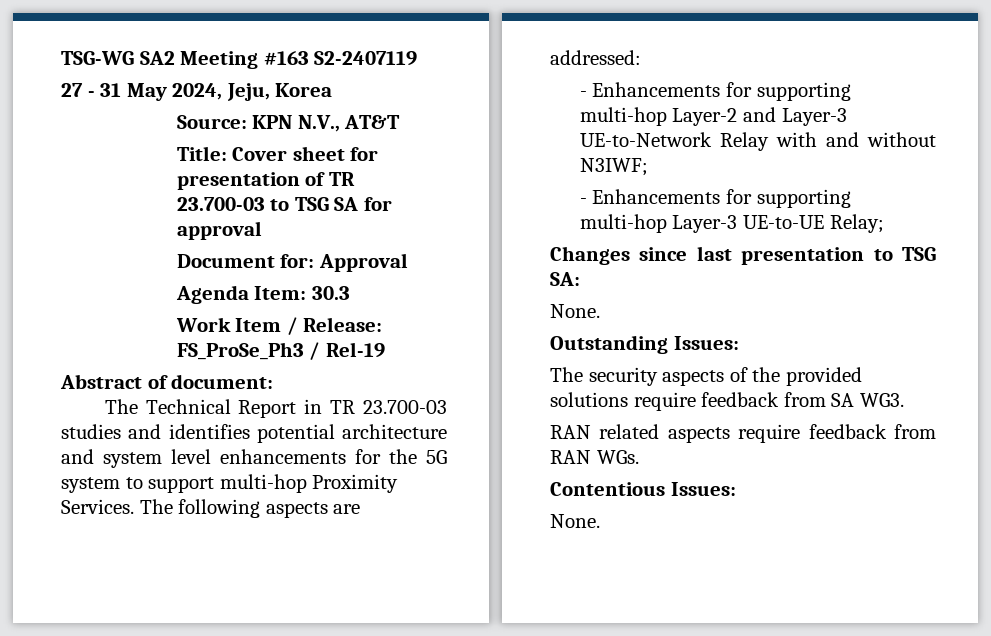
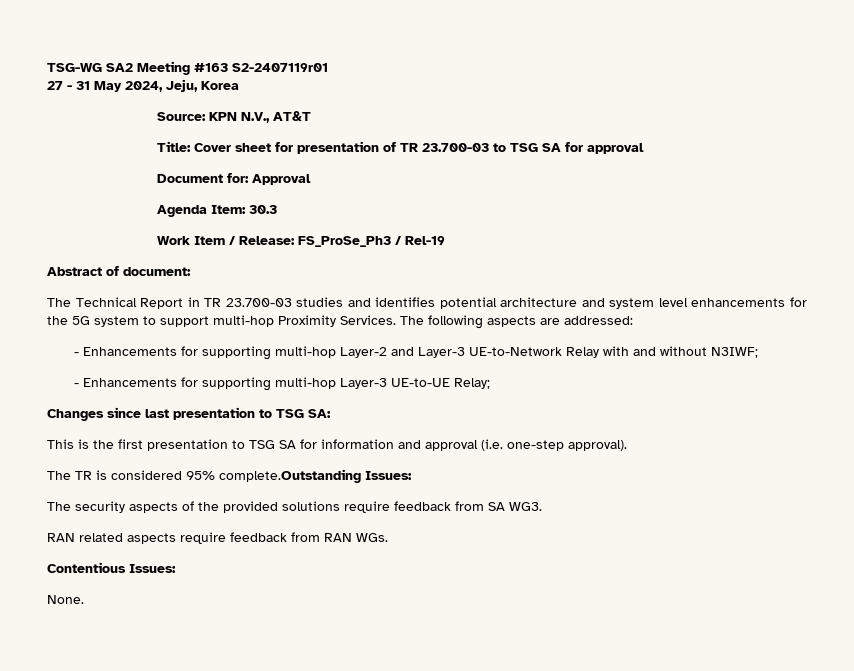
- TSG-WG SA2 Meeting #163 S2-2407119
+ TSG-WG SA2 Meeting #163 S2-2407119r01
  Changes since last presentation to TSG SA:
- None.
- Outstanding Issues:
+ This is the first presentation to TSG SA for information and approval (i.e. one-step approval).
+ The TR is considered 95% complete.Outstanding Issues:

